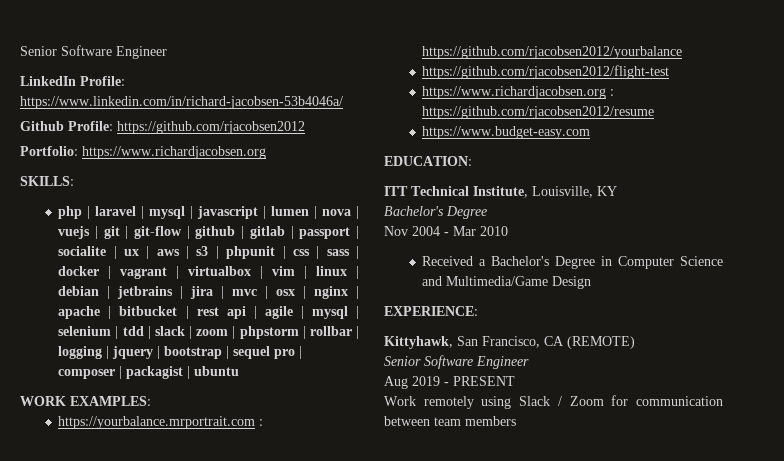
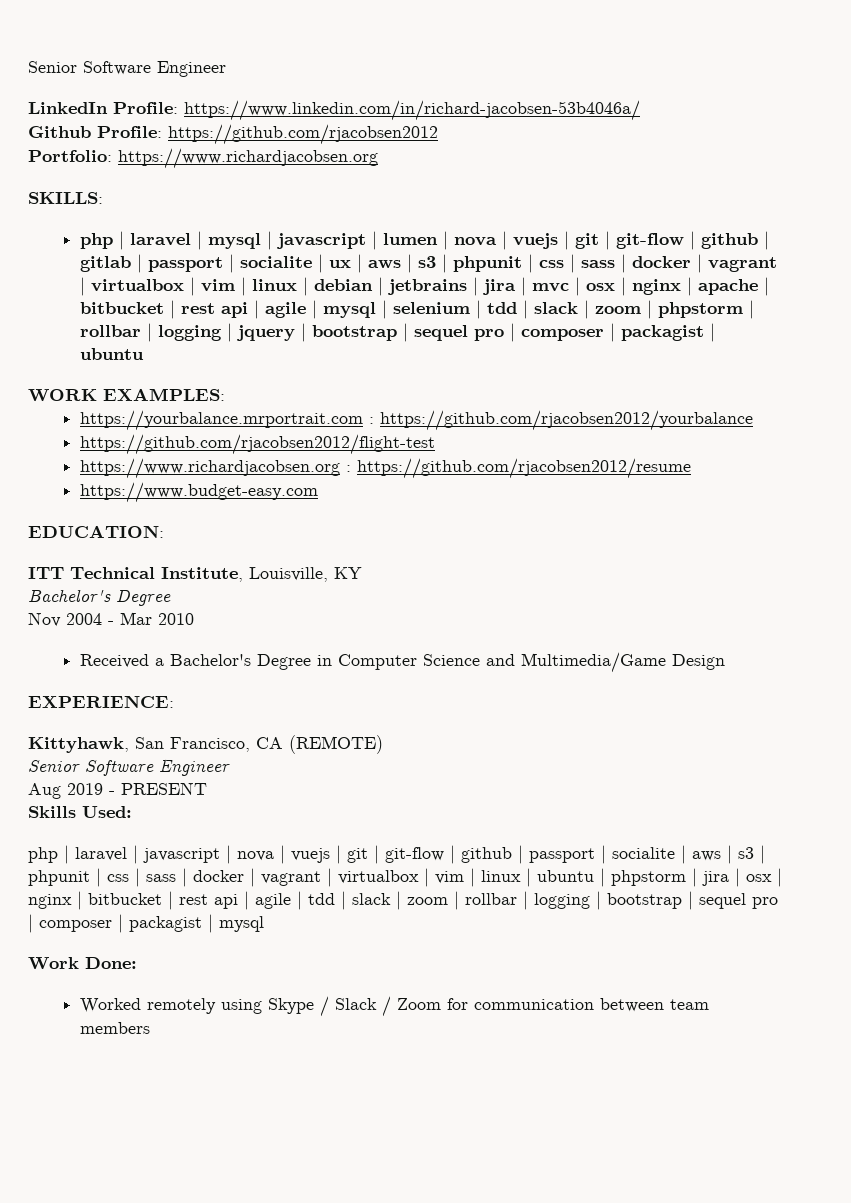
- Work remotely using Slack / Zoom for communication between team members
+ Skills Used:
+ php | laravel | javascript | nova | vuejs | git | git-flow | github | passport | socialite | aws | s3 | phpunit | css | sass | docker | vagrant | virtualbox | vim | linux | ubuntu | phpstorm | jira | osx | nginx | bitbucket | rest api | agile | tdd | slack | zoom | rollbar | logging | bootstrap | sequel pro | composer | packagist | mysql
+ Work Done:
+ Worked remotely using Skype / Slack / Zoom for communication between team members

